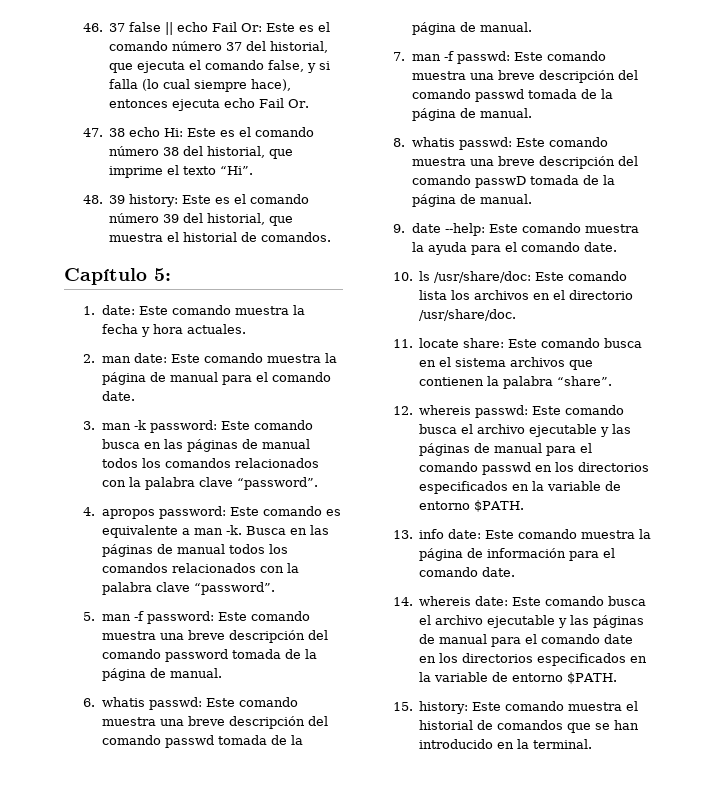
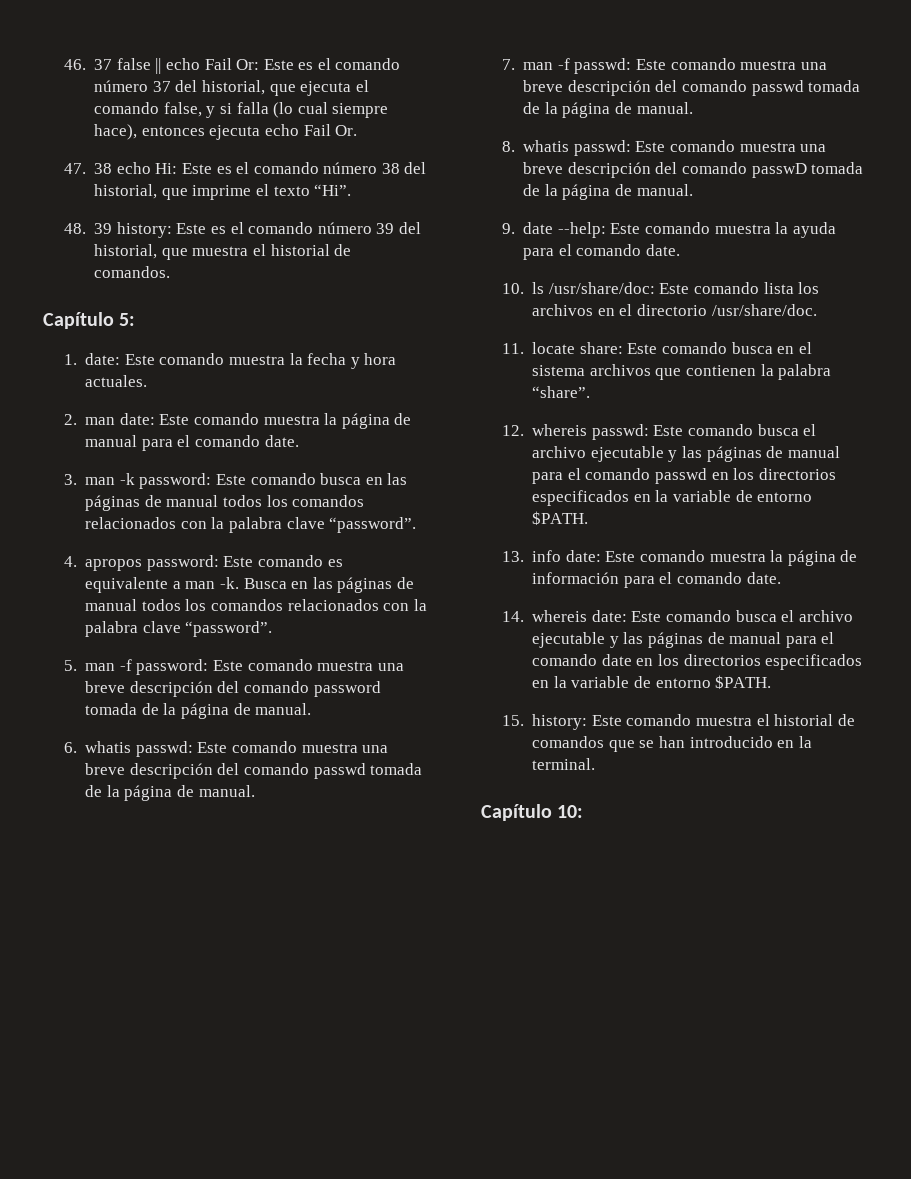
+ Capítulo 10:

